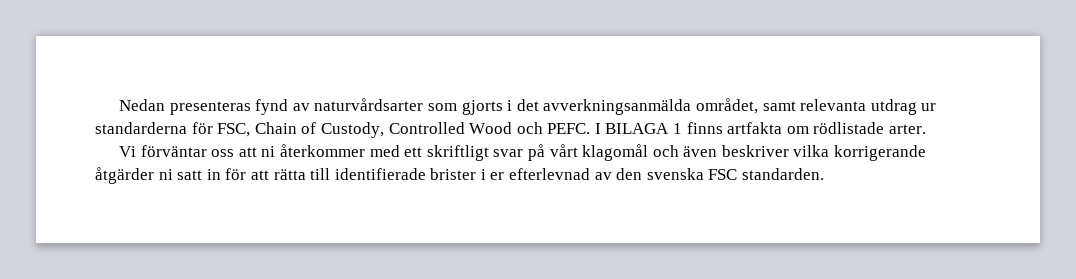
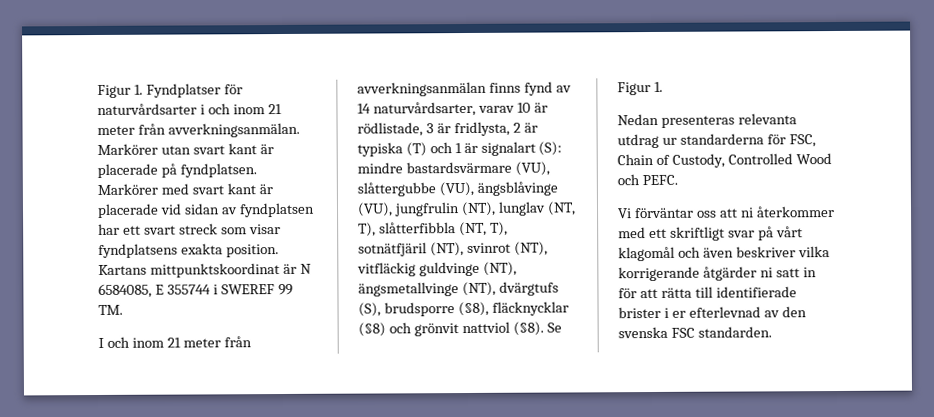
- Nedan presenteras fynd av naturvårdsarter som gjorts i det avverkningsanmälda området, samt relevanta utdrag ur standarderna för FSC, Chain of Custody, Controlled Wood och PEFC. I BILAGA 1 finns artfakta om rödlistade arter.
+ Figur 1. Fyndplatser för naturvårdsarter i och inom 21 meter från avverkningsanmälan. Markörer utan svart kant är placerade på fyndplatsen. Markörer med svart kant är placerade vid sidan av fyndplatsen har ett svart streck som visar fyndplatsens exakta position. Kartans mittpunktskoordinat är N 6584085, E 355744 i SWEREF 99 TM.
+ I och inom 21 meter från avverkningsanmälan finns fynd av 14 naturvårdsarter, varav 10 är rödlistade, 3 är fridlysta, 2 är typiska (T) och 1 är signalart (S): mindre bastardsvärmare (VU), slåttergubbe (VU), ängsblåvinge (VU), jungfrulin (NT), lunglav (NT, T), slåtterfibbla (NT, T), sotnätfjäril (NT), svinrot (NT), vitfläckig guldvinge (NT), ängsmetallvinge (NT), dvärgtufs (S), brudsporre (§8), fläcknycklar (§8) och grönvit nattviol (§8). Se Figur 1.
+ Nedan presenteras relevanta utdrag ur standarderna för FSC, Chain of Custody, Controlled Wood och PEFC.

